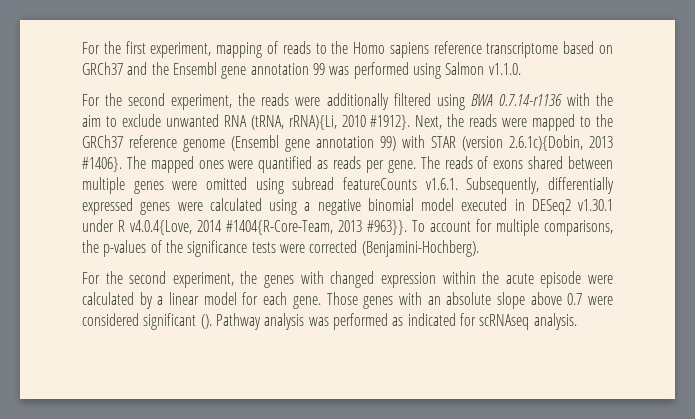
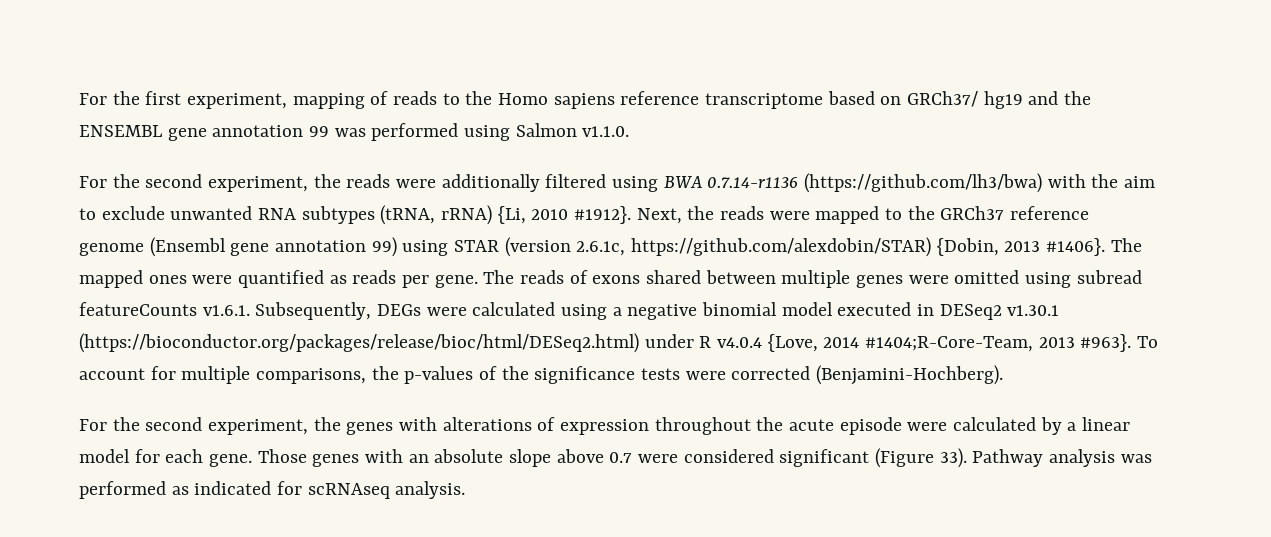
- For the first experiment, mapping of reads to the Homo sapiens reference transcriptome based on GRCh37 and the Ensembl gene annotation 99 was performed using Salmon v1.1.0.
+ For the first experiment, mapping of reads to the Homo sapiens reference transcriptome based on GRCh37/ hg19 and the ENSEMBL gene annotation 99 was performed using Salmon v1.1.0.
- For the second experiment, the reads were additionally filtered using BWA 0.7.14-r1136 with the aim to exclude unwanted RNA (tRNA, rRNA){Li, 2010 #1912}.
+ For the second experiment, the reads were additionally filtered using BWA 0.7.14-r1136 (https://github.com/lh3/bwa) with the aim to exclude unwanted RNA subtypes (tRNA, rRNA) {Li, 2010 #1912}.
- Next, the reads were mapped to the GRCh37 reference genome (Ensembl gene annotation 99) with STAR (version 2.6.1c){Dobin, 2013 #1406}.
+ Next, the reads were mapped to the GRCh37 reference genome (Ensembl gene annotation 99) using STAR (version 2.6.1c, https://github.com/alexdobin/STAR) {Dobin, 2013 #1406}.
- The reads of exons shared between multiple genes were omitted using subread featureCounts v1.6.1. Subsequently, differentially expressed genes were calculated using a negative binomial model executed in DESeq2 v1.30.1 under R v4.0.4{Love, 2014 #1404{R-Core-Team, 2013 #963}}.
+ The reads of exons shared between multiple genes were omitted using subread featureCounts v1.6.1. Subsequently, DEGs were calculated using a negative binomial model executed in DESeq2 v1.30.1 (https://bioconductor.org/packages/release/bioc/html/DESeq2.html) under R v4.0.4 {Love, 2014 #1404;R-Core-Team, 2013 #963}.
- For the second experiment, the genes with changed expression within the acute episode were calculated by a linear model for each gene.
+ For the second experiment, the genes with alterations of expression throughout the acute episode were calculated by a linear model for each gene.
- Those genes with an absolute slope above 0.7 were considered significant ().
+ Those genes with an absolute slope above 0.7 were considered significant (Figure 33).

